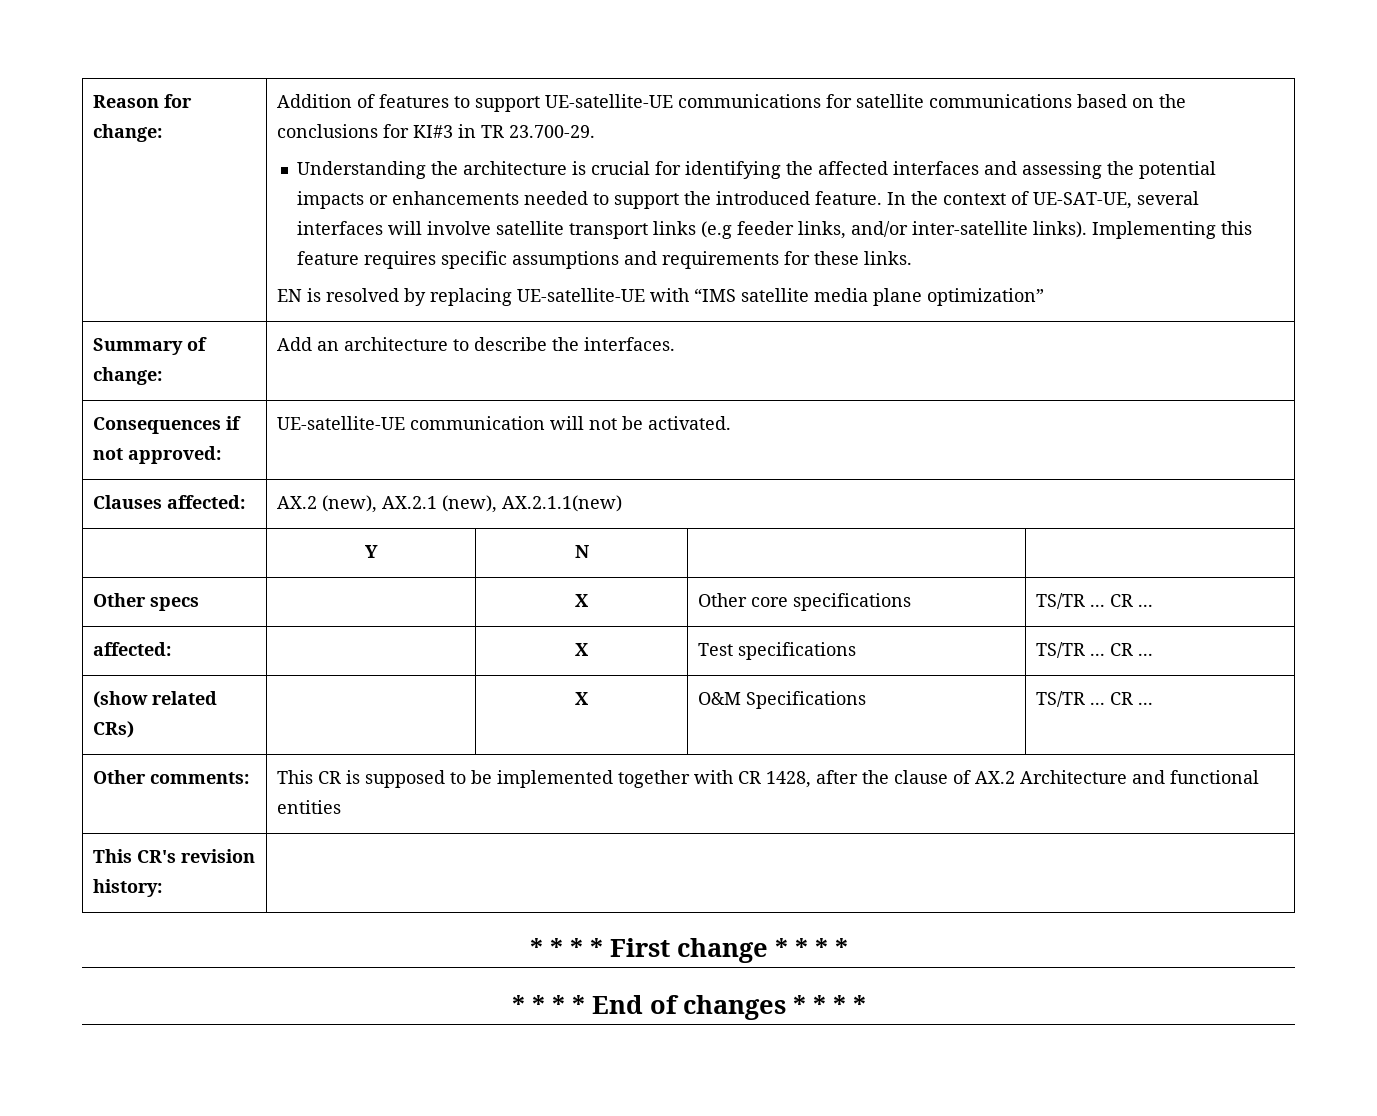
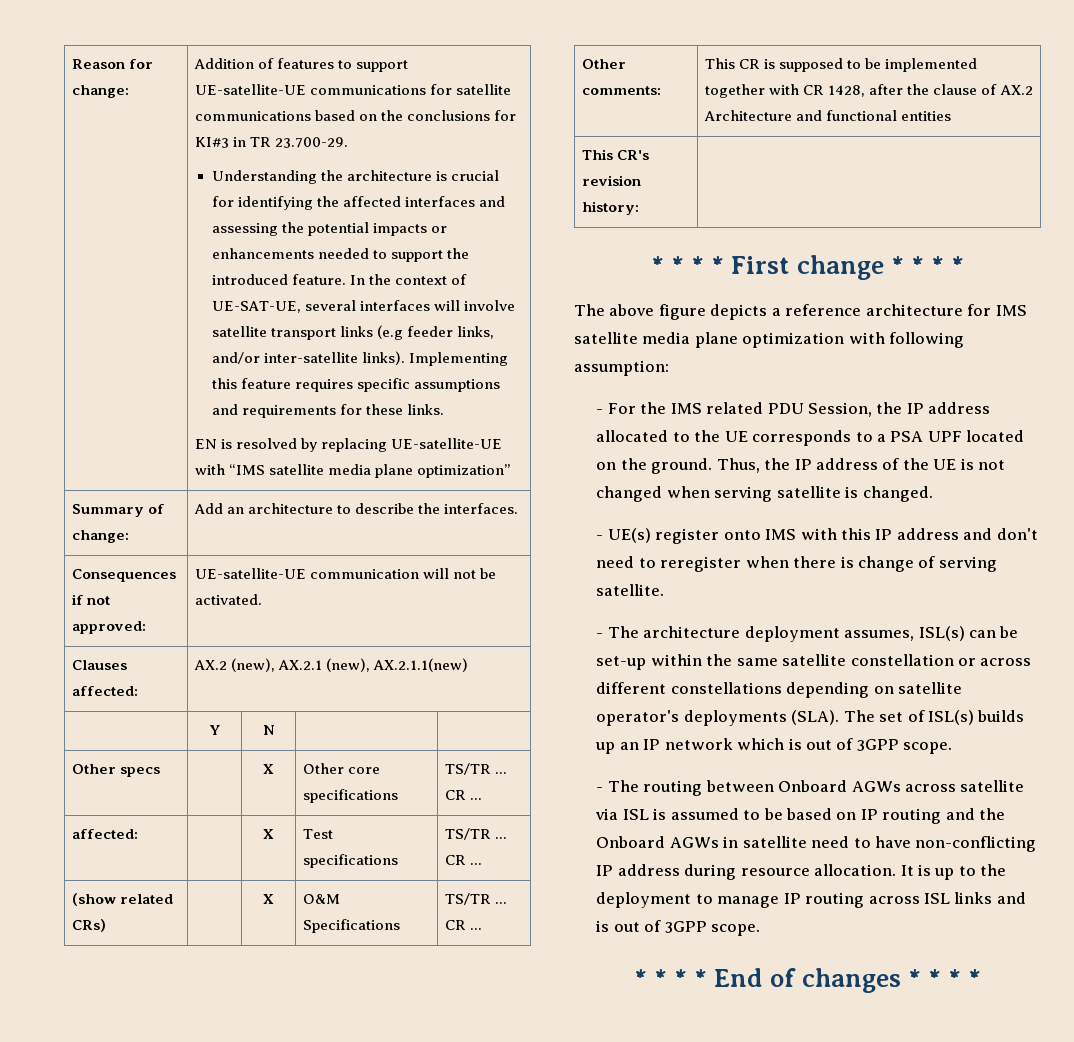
+ The above figure depicts a reference architecture for IMS satellite media plane optimization with following assumption:
+ - For the IMS related PDU Session, the IP address allocated to the UE corresponds to a PSA UPF located on the ground. Thus, the IP address of the UE is not changed when serving satellite is changed.
+ - UE(s) register onto IMS with this IP address and don't need to reregister when there is change of serving satellite.
+ - The architecture deployment assumes, ISL(s) can be set-up within the same satellite constellation or across different constellations depending on satellite operator's deployments (SLA). The set of ISL(s) builds up an IP network which is out of 3GPP scope.
+ - The routing between Onboard AGWs across satellite via ISL is assumed to be based on IP routing and the Onboard AGWs in satellite need to have non-conflicting IP address during resource allocation. It is up to the deployment to manage IP routing across ISL links and is out of 3GPP scope.

